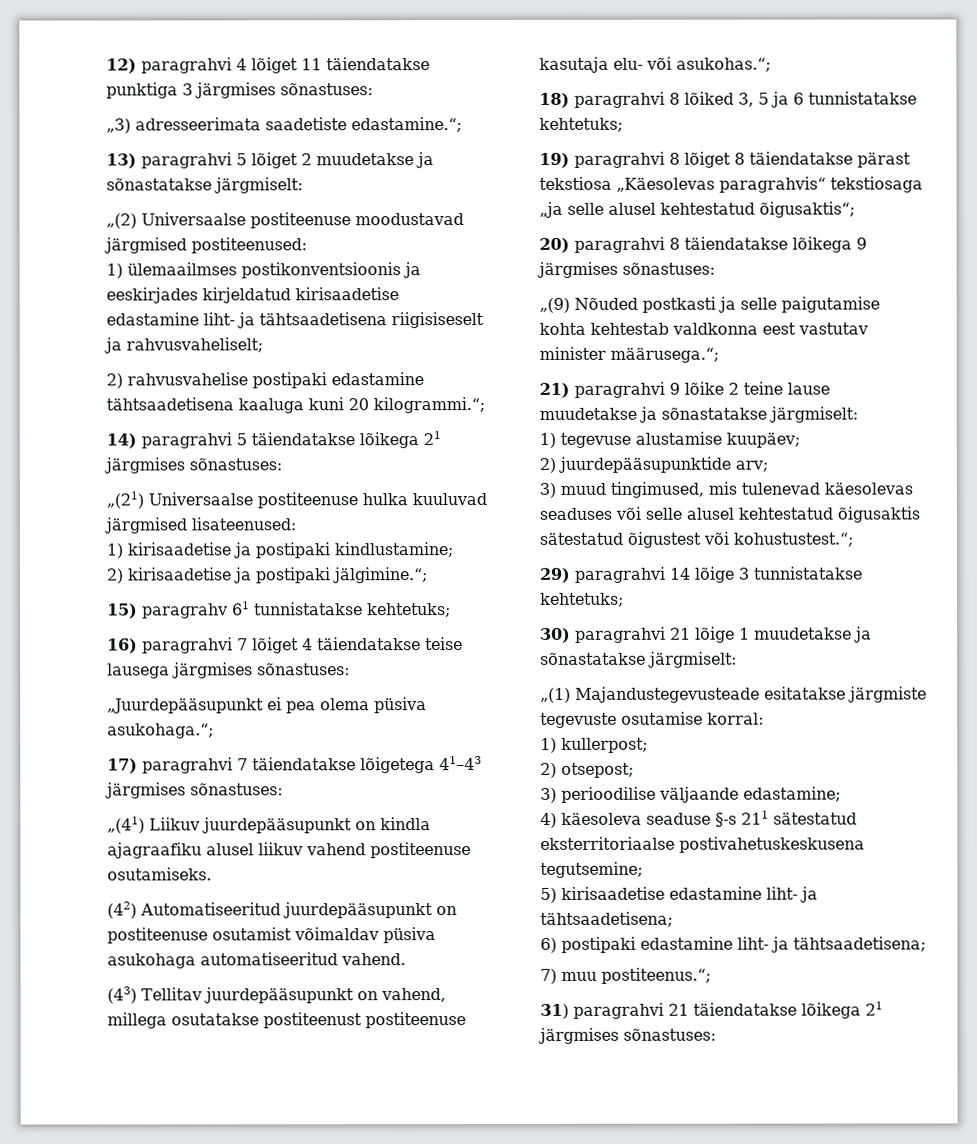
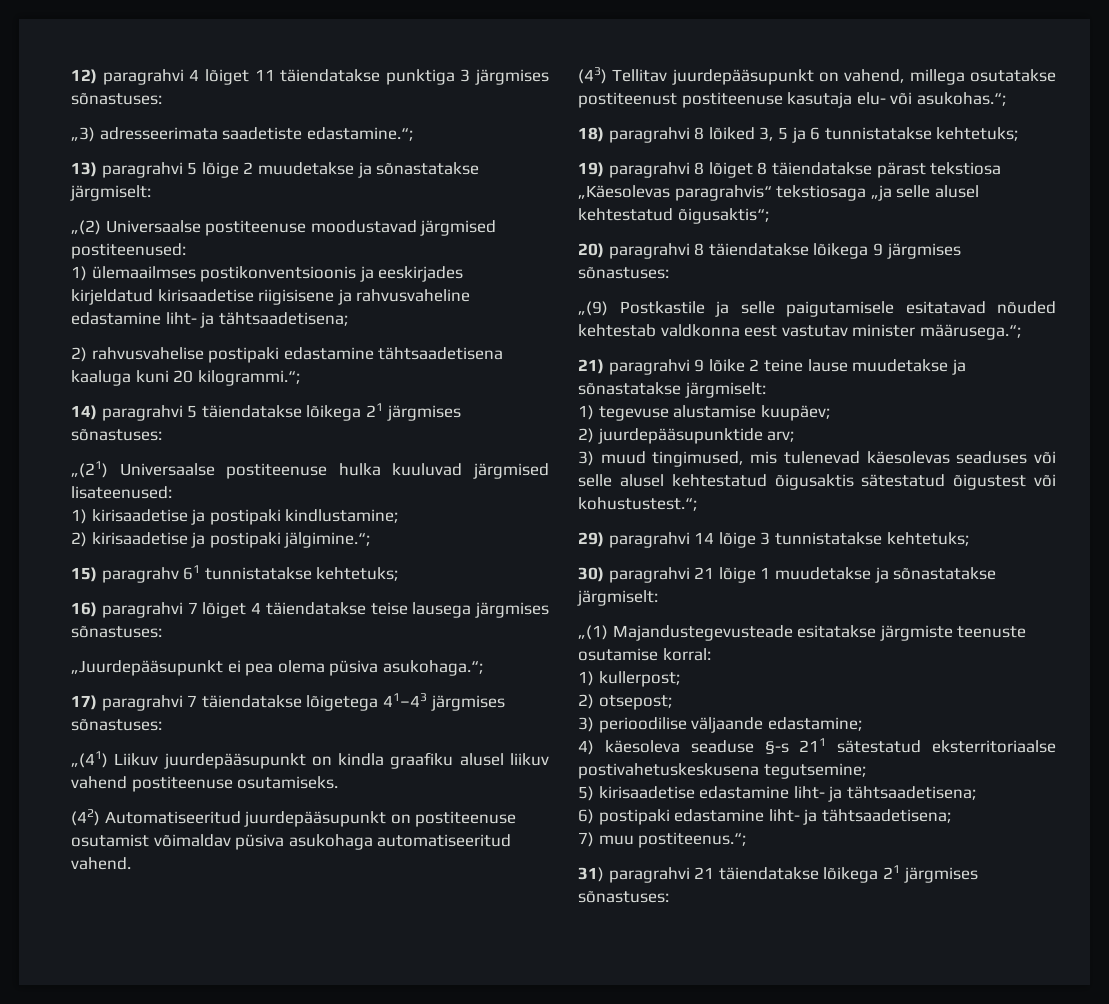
- 13) paragrahvi 5 lõiget 2 muudetakse ja sõnastatakse järgmiselt:
+ 13) paragrahvi 5 lõige 2 muudetakse ja sõnastatakse järgmiselt:
- 1) ülemaailmses postikonventsioonis ja eeskirjades kirjeldatud kirisaadetise edastamine liht- ja tähtsaadetisena riigisiseselt ja rahvusvaheliselt;
+ 1) ülemaailmses postikonventsioonis ja eeskirjades kirjeldatud kirisaadetise riigisisene ja rahvusvaheline edastamine liht- ja tähtsaadetisena;
- „(41) Liikuv juurdepääsupunkt on kindla ajagraafiku alusel liikuv vahend postiteenuse osutamiseks.
+ „(41) Liikuv juurdepääsupunkt on kindla graafiku alusel liikuv vahend postiteenuse osutamiseks.
- „(9) Nõuded postkasti ja selle paigutamise kohta kehtestab valdkonna eest vastutav minister määrusega.“;
+ „(9) Postkastile ja selle paigutamisele esitatavad nõuded kehtestab valdkonna eest vastutav minister määrusega.“;
- „(1) Majandustegevusteade esitatakse järgmiste tegevuste osutamise korral:
+ „(1) Majandustegevusteade esitatakse järgmiste teenuste osutamise korral:

